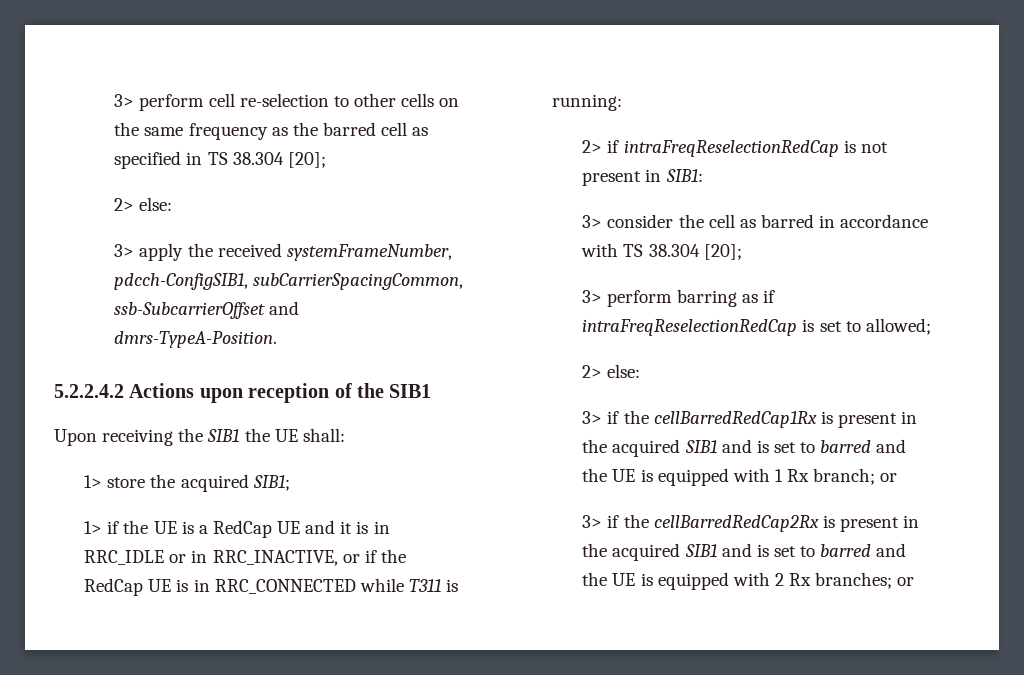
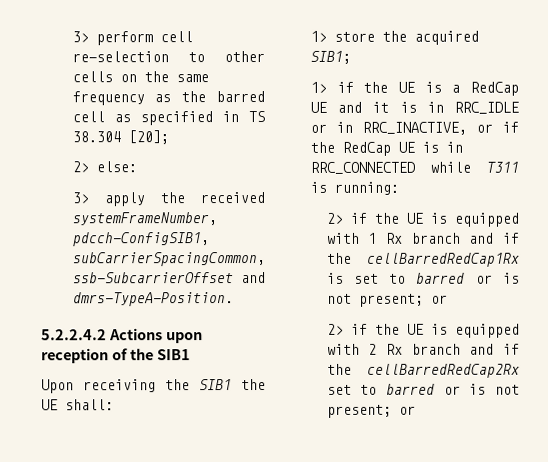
- 2> if intraFreqReselectionRedCap is not present in SIB1:
- 3> consider the cell as barred in accordance with TS 38.304 [20];
- 3> perform barring as if intraFreqReselectionRedCap is set to allowed;
- 2> else:
- 3> if the cellBarredRedCap1Rx is present in the acquired SIB1 and is set to barred and the UE is equipped with 1 Rx branch; or
- 3> if the cellBarredRedCap2Rx is present in the acquired SIB1 and is set to barred and the UE is equipped with 2 Rx branches; or
+ 2> if the UE is equipped with 1 Rx branch and if the cellBarredRedCap1Rx is set to barred or is not present; or
+ 2> if the UE is equipped with 2 Rx branch and if the cellBarredRedCap2Rx set to barred or is not present; or

